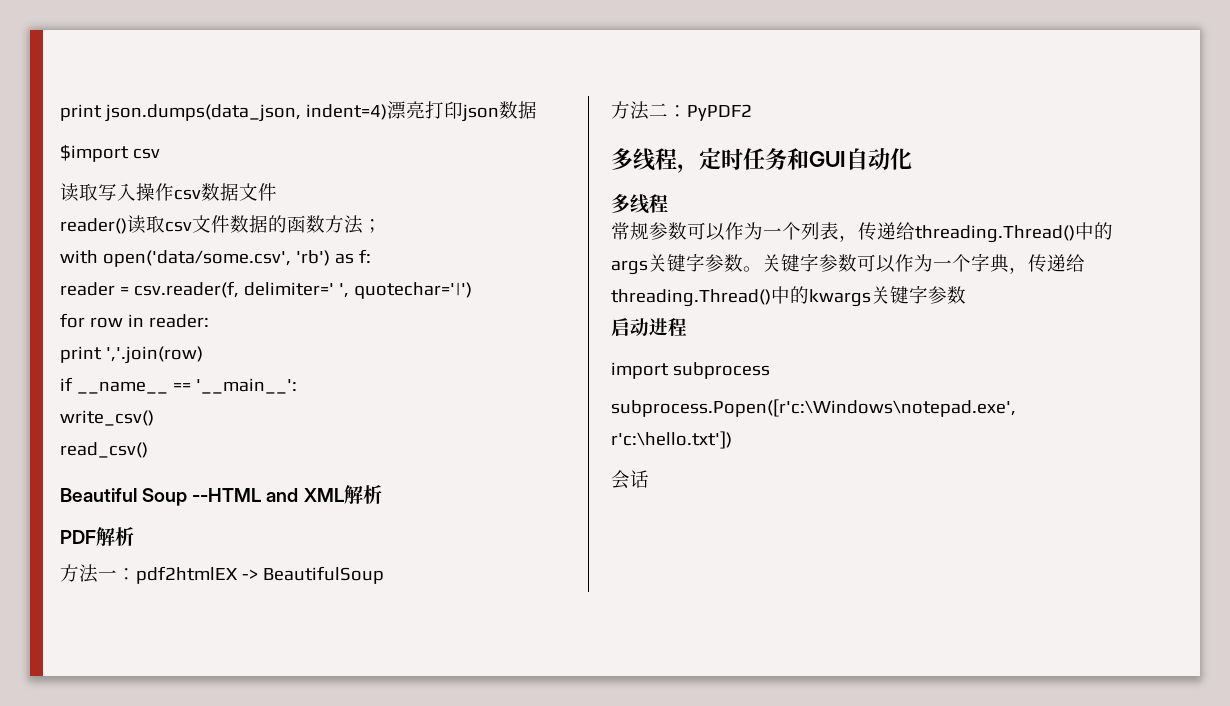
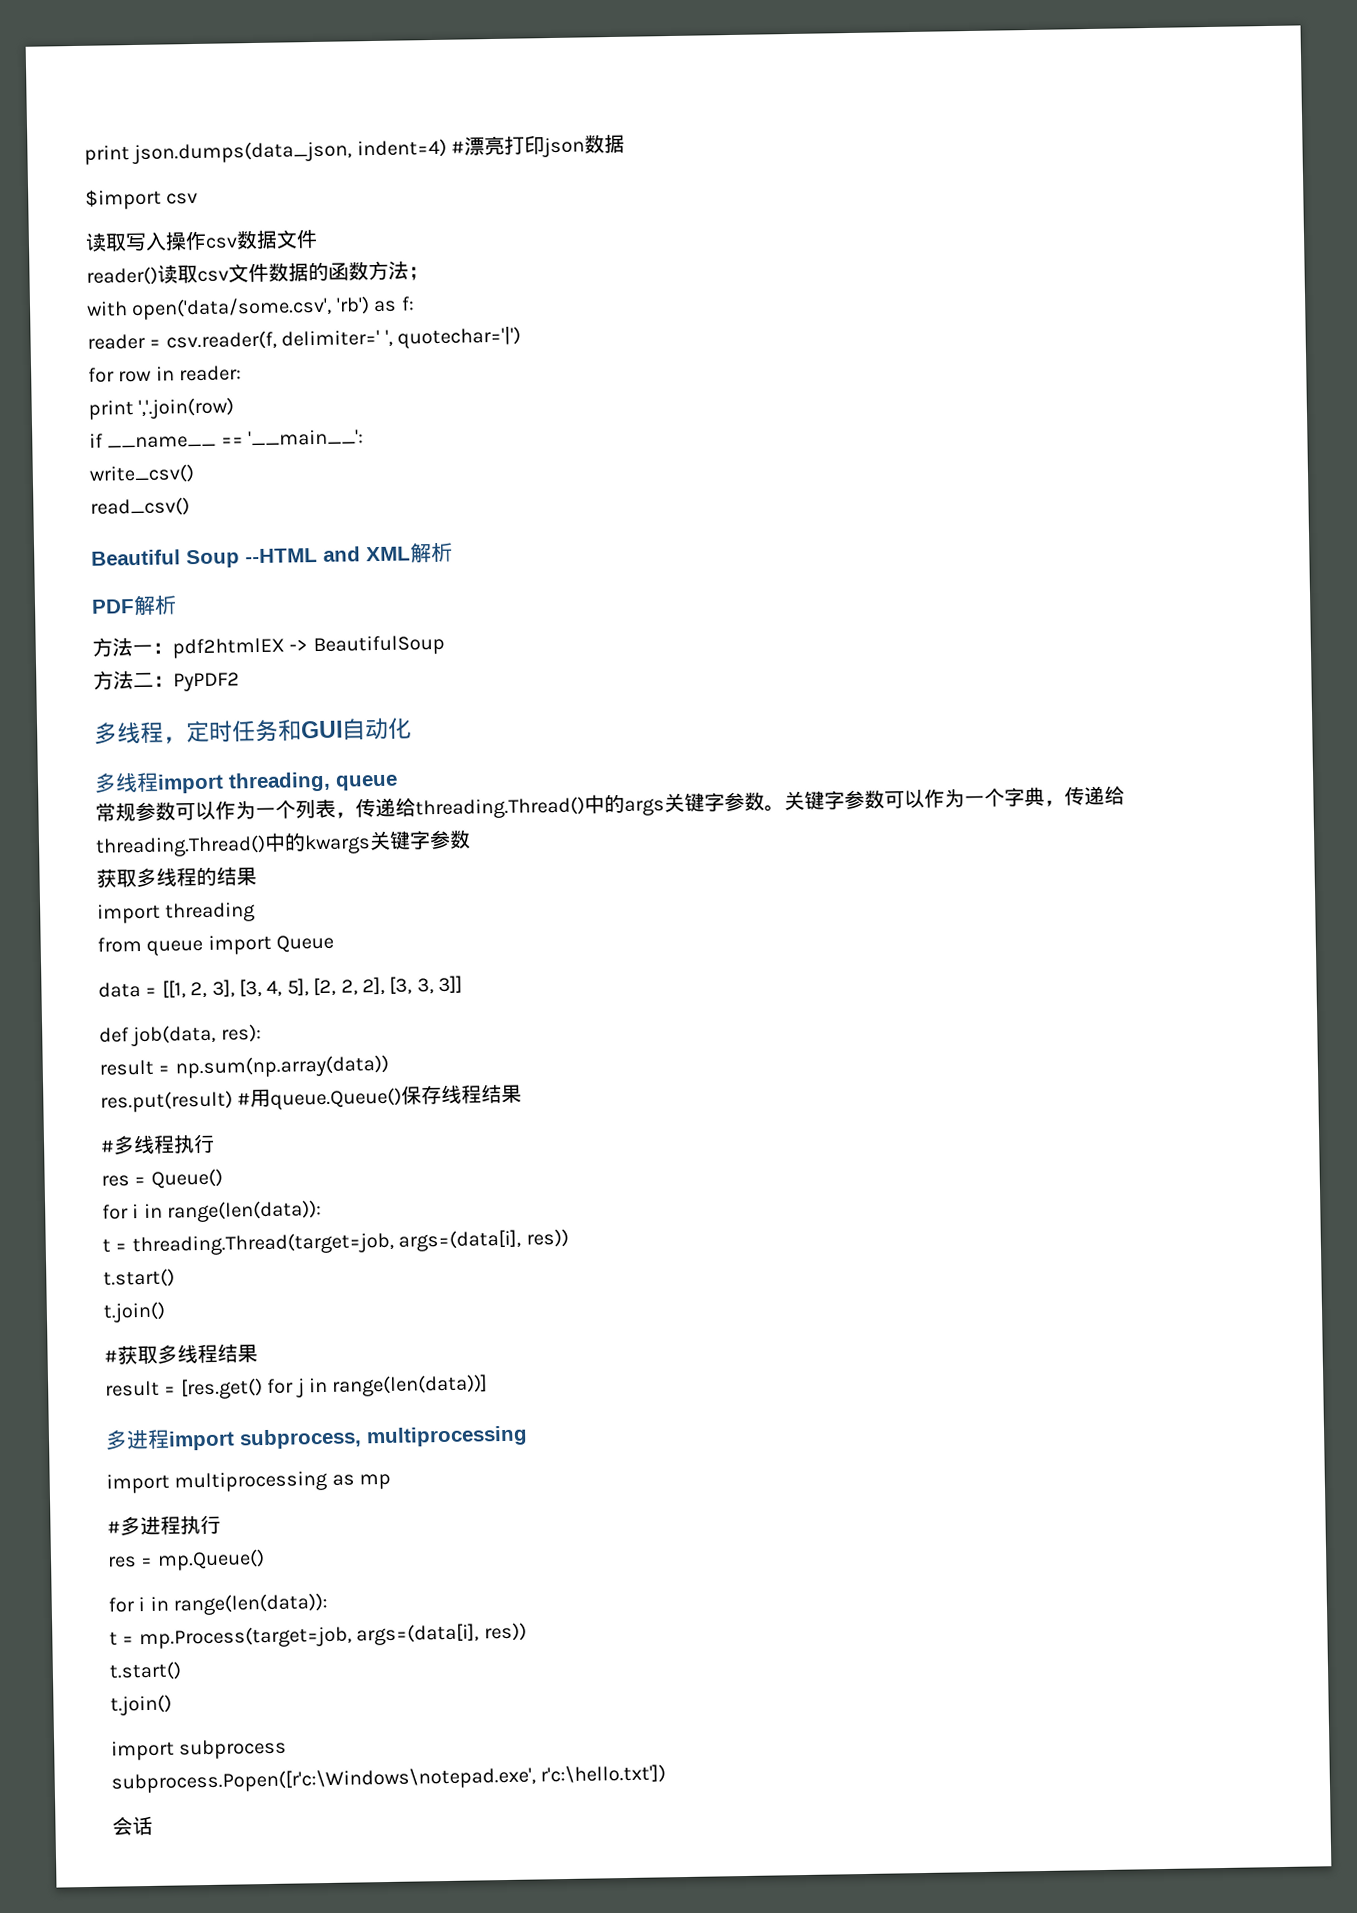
- print json.dumps(data_json, indent=4)漂亮打印json数据
+ print json.dumps(data_json, indent=4) #漂亮打印json数据
  多线程，定时任务和GUI自动化
- 多线程
+ 多线程import threading, queue
- 启动进程
+ 获取多线程的结果
+ import threading
+ from queue import Queue
+ data = [[1, 2, 3], [3, 4, 5], [2, 2, 2], [3, 3, 3]]
+ def job(data, res):
+ result = np.sum(np.array(data))
+ res.put(result) #用queue.Queue()保存线程结果
+ #多线程执行
+ res = Queue()
+ for i in range(len(data)):
+ t = threading.Thread(target=job, args=(data[i], res))
+ t.start()
+ t.join()
+ #获取多线程结果
+ result = [res.get() for j in range(len(data))]
+ 多进程import subprocess, multiprocessing
+ import multiprocessing as mp
+ #多进程执行
+ res = mp.Queue()
+ for i in range(len(data)):
+ t = mp.Process(target=job, args=(data[i], res))
+ t.start()
+ t.join()

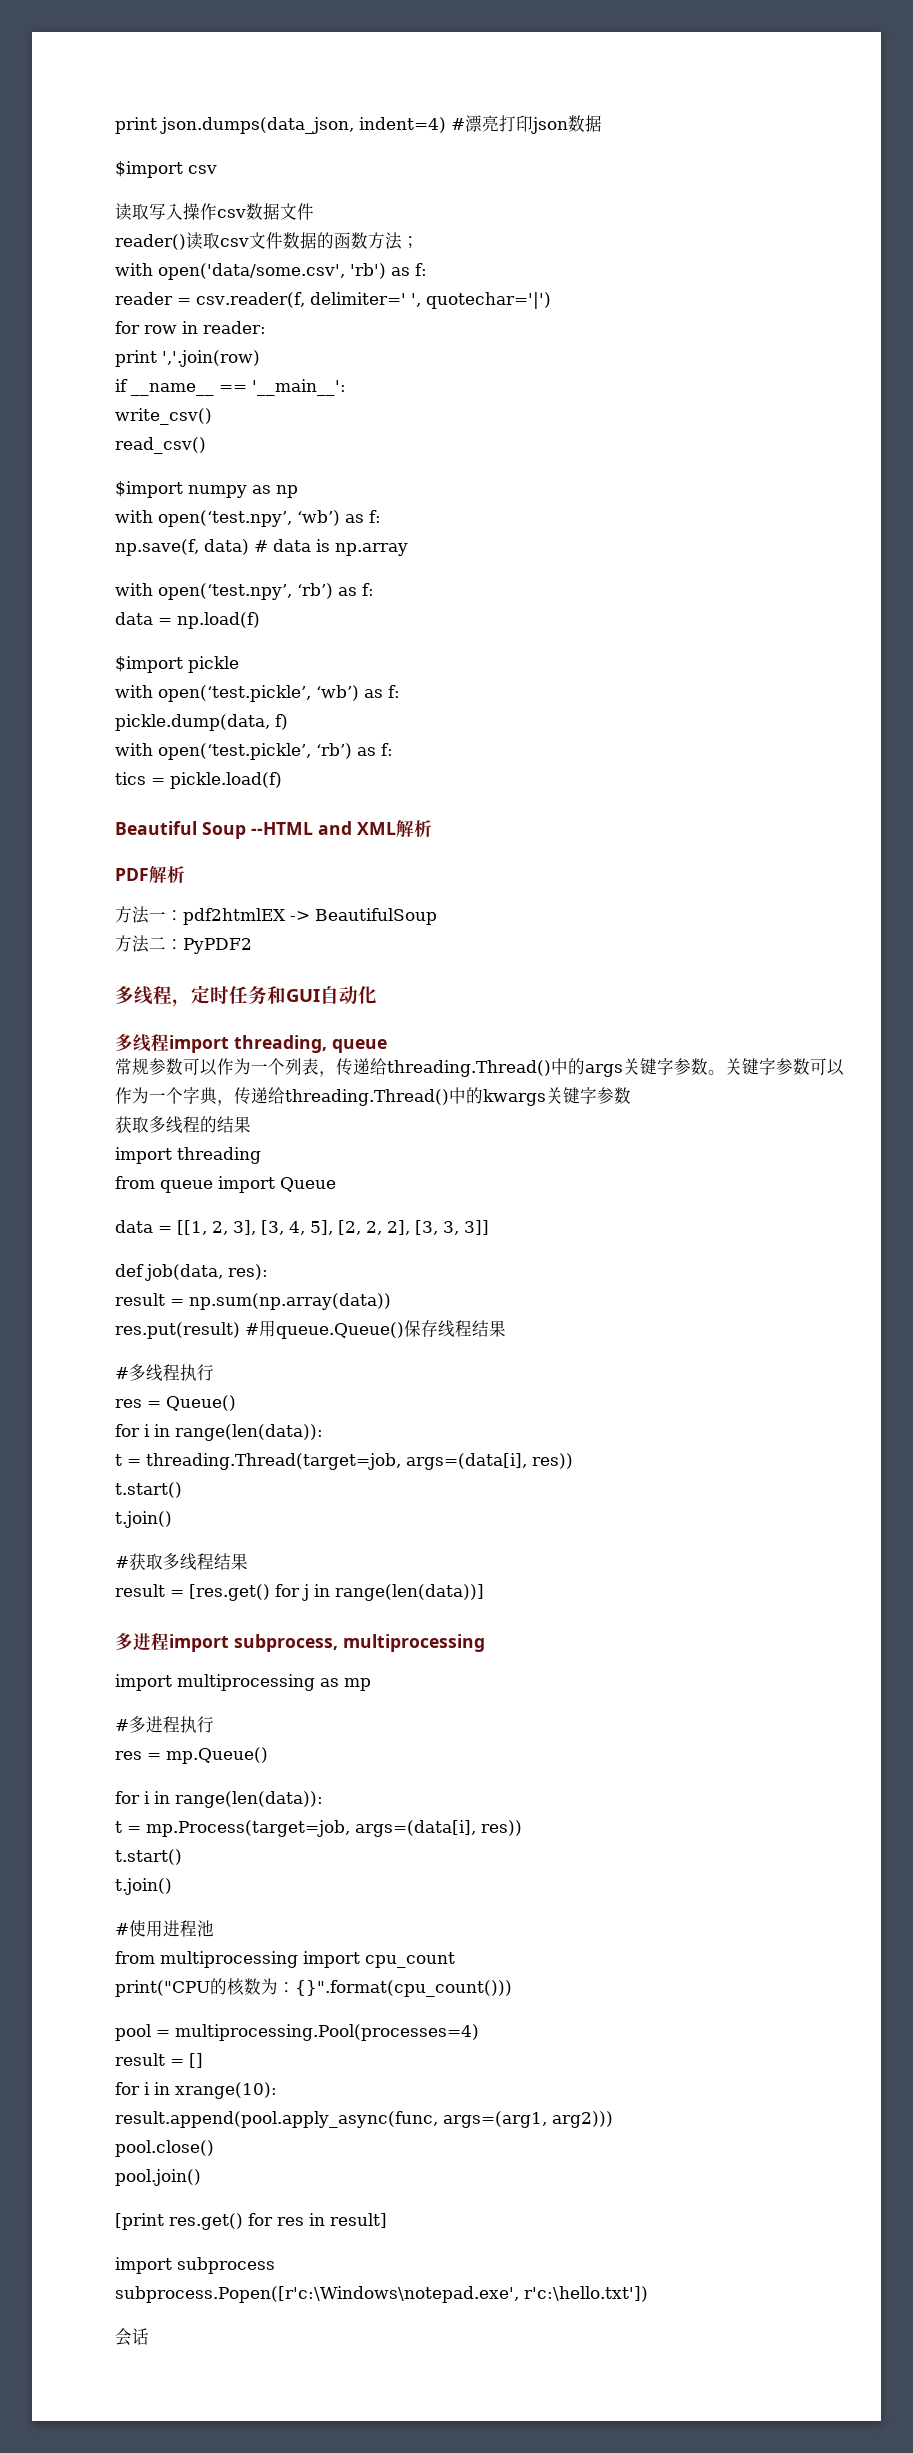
+ $import numpy as np
+ with open(‘test.npy’, ‘wb’) as f:
+ np.save(f, data) # data is np.array
+ with open(‘test.npy’, ‘rb’) as f:
+ data = np.load(f)
+ $import pickle
+ with open(‘test.pickle’, ‘wb’) as f:
+ pickle.dump(data, f)
+ with open(‘test.pickle’, ‘rb’) as f:
+ tics = pickle.load(f)
+ #使用进程池
+ from multiprocessing import cpu_count
+ print("CPU的核数为：{}".format(cpu_count()))
+ pool = multiprocessing.Pool(processes=4)
+ result = []
+ for i in xrange(10):
+ result.append(pool.apply_async(func, args=(arg1, arg2)))
+ pool.close()
+ pool.join()
+ [print res.get() for res in result]

